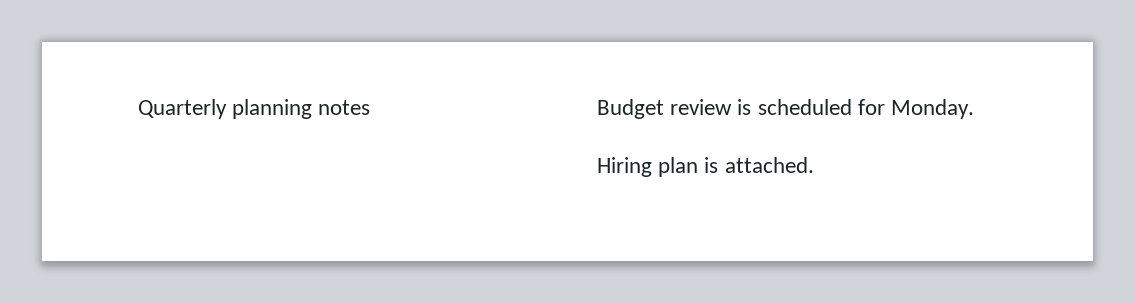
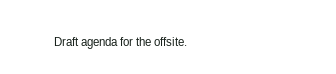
- Quarterly planning notes
- Budget review is scheduled for Monday.
- Hiring plan is attached.
+ Draft agenda for the offsite.

